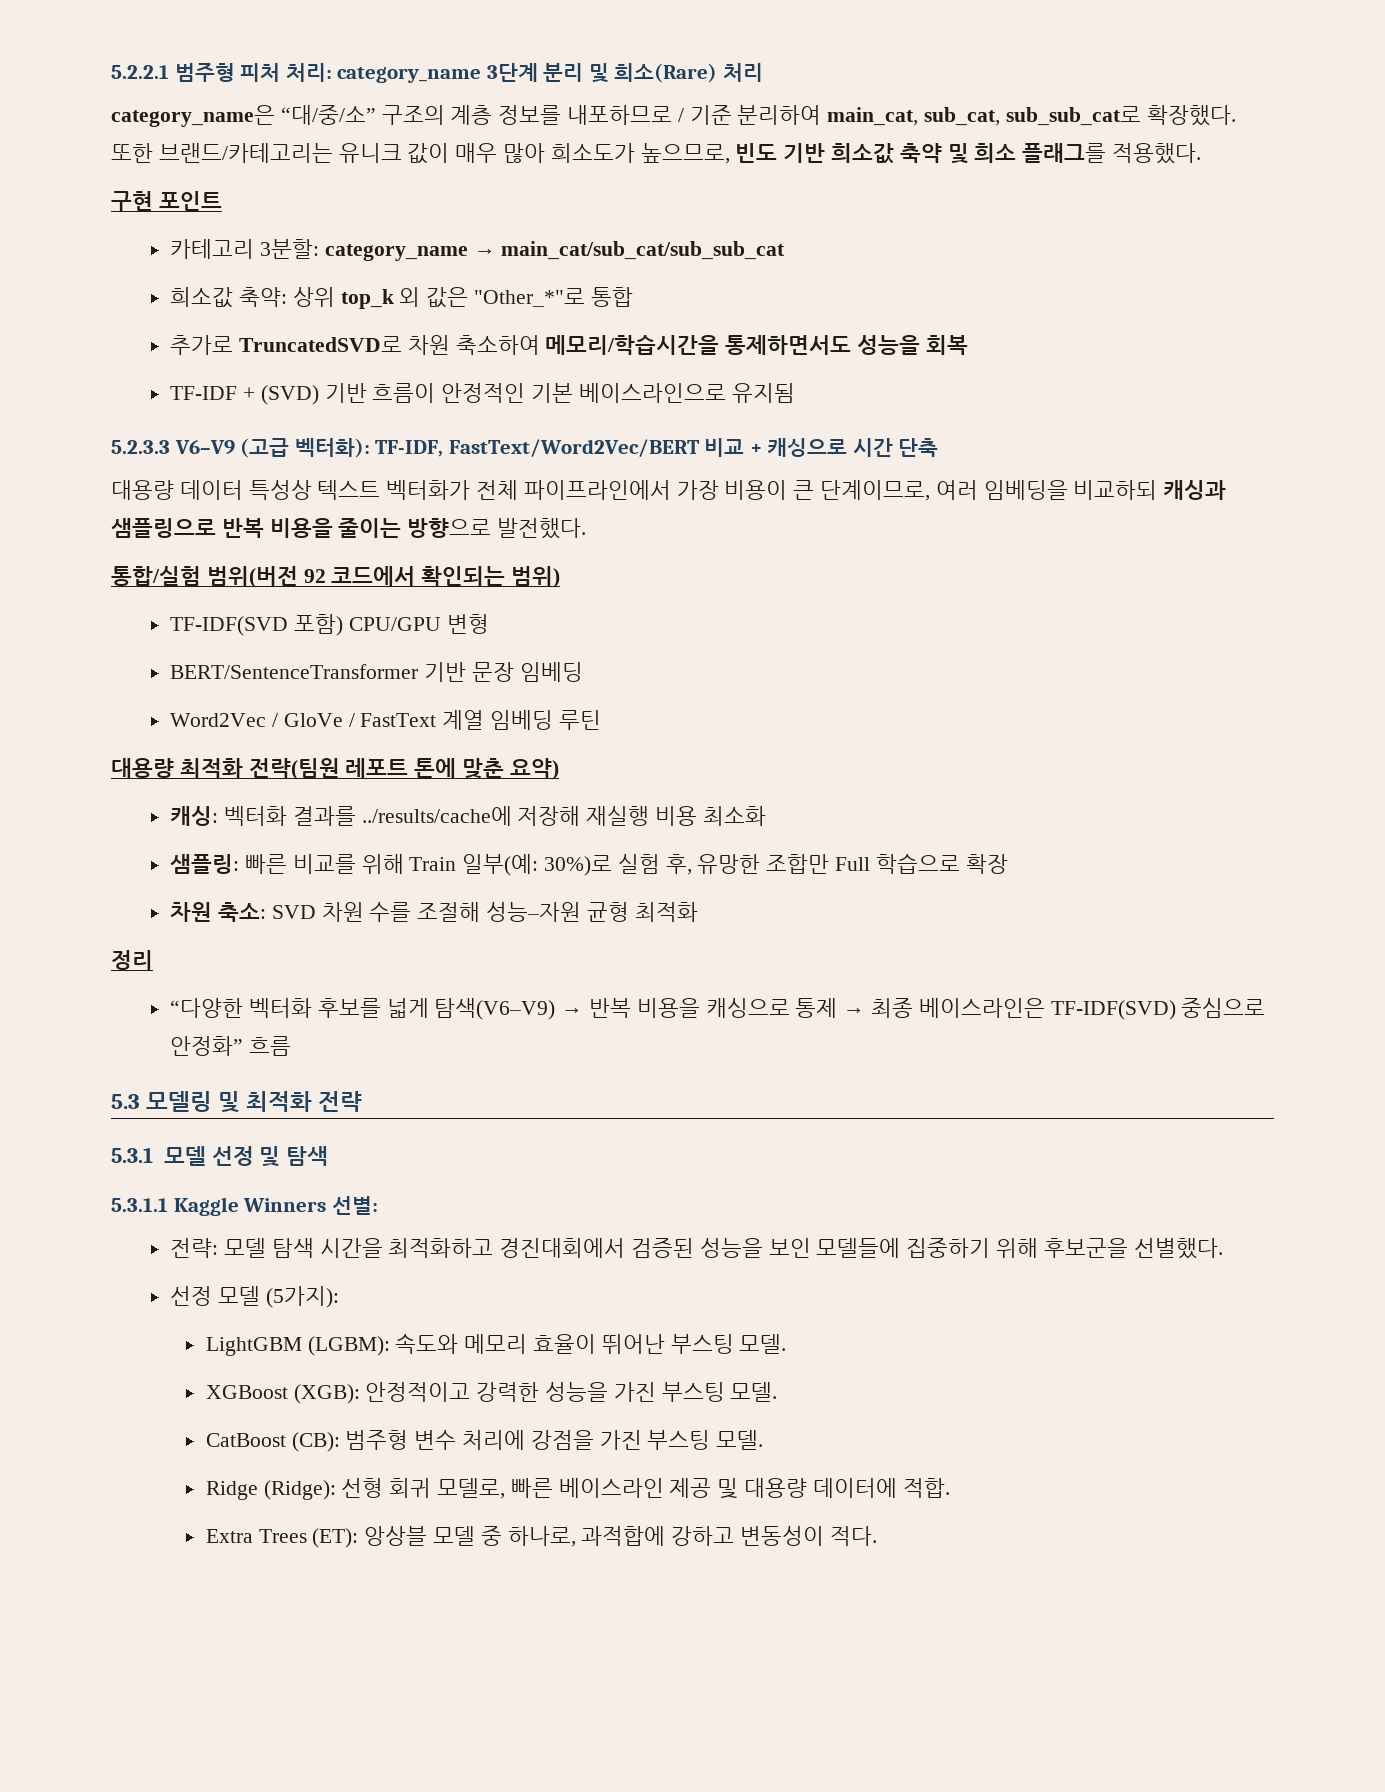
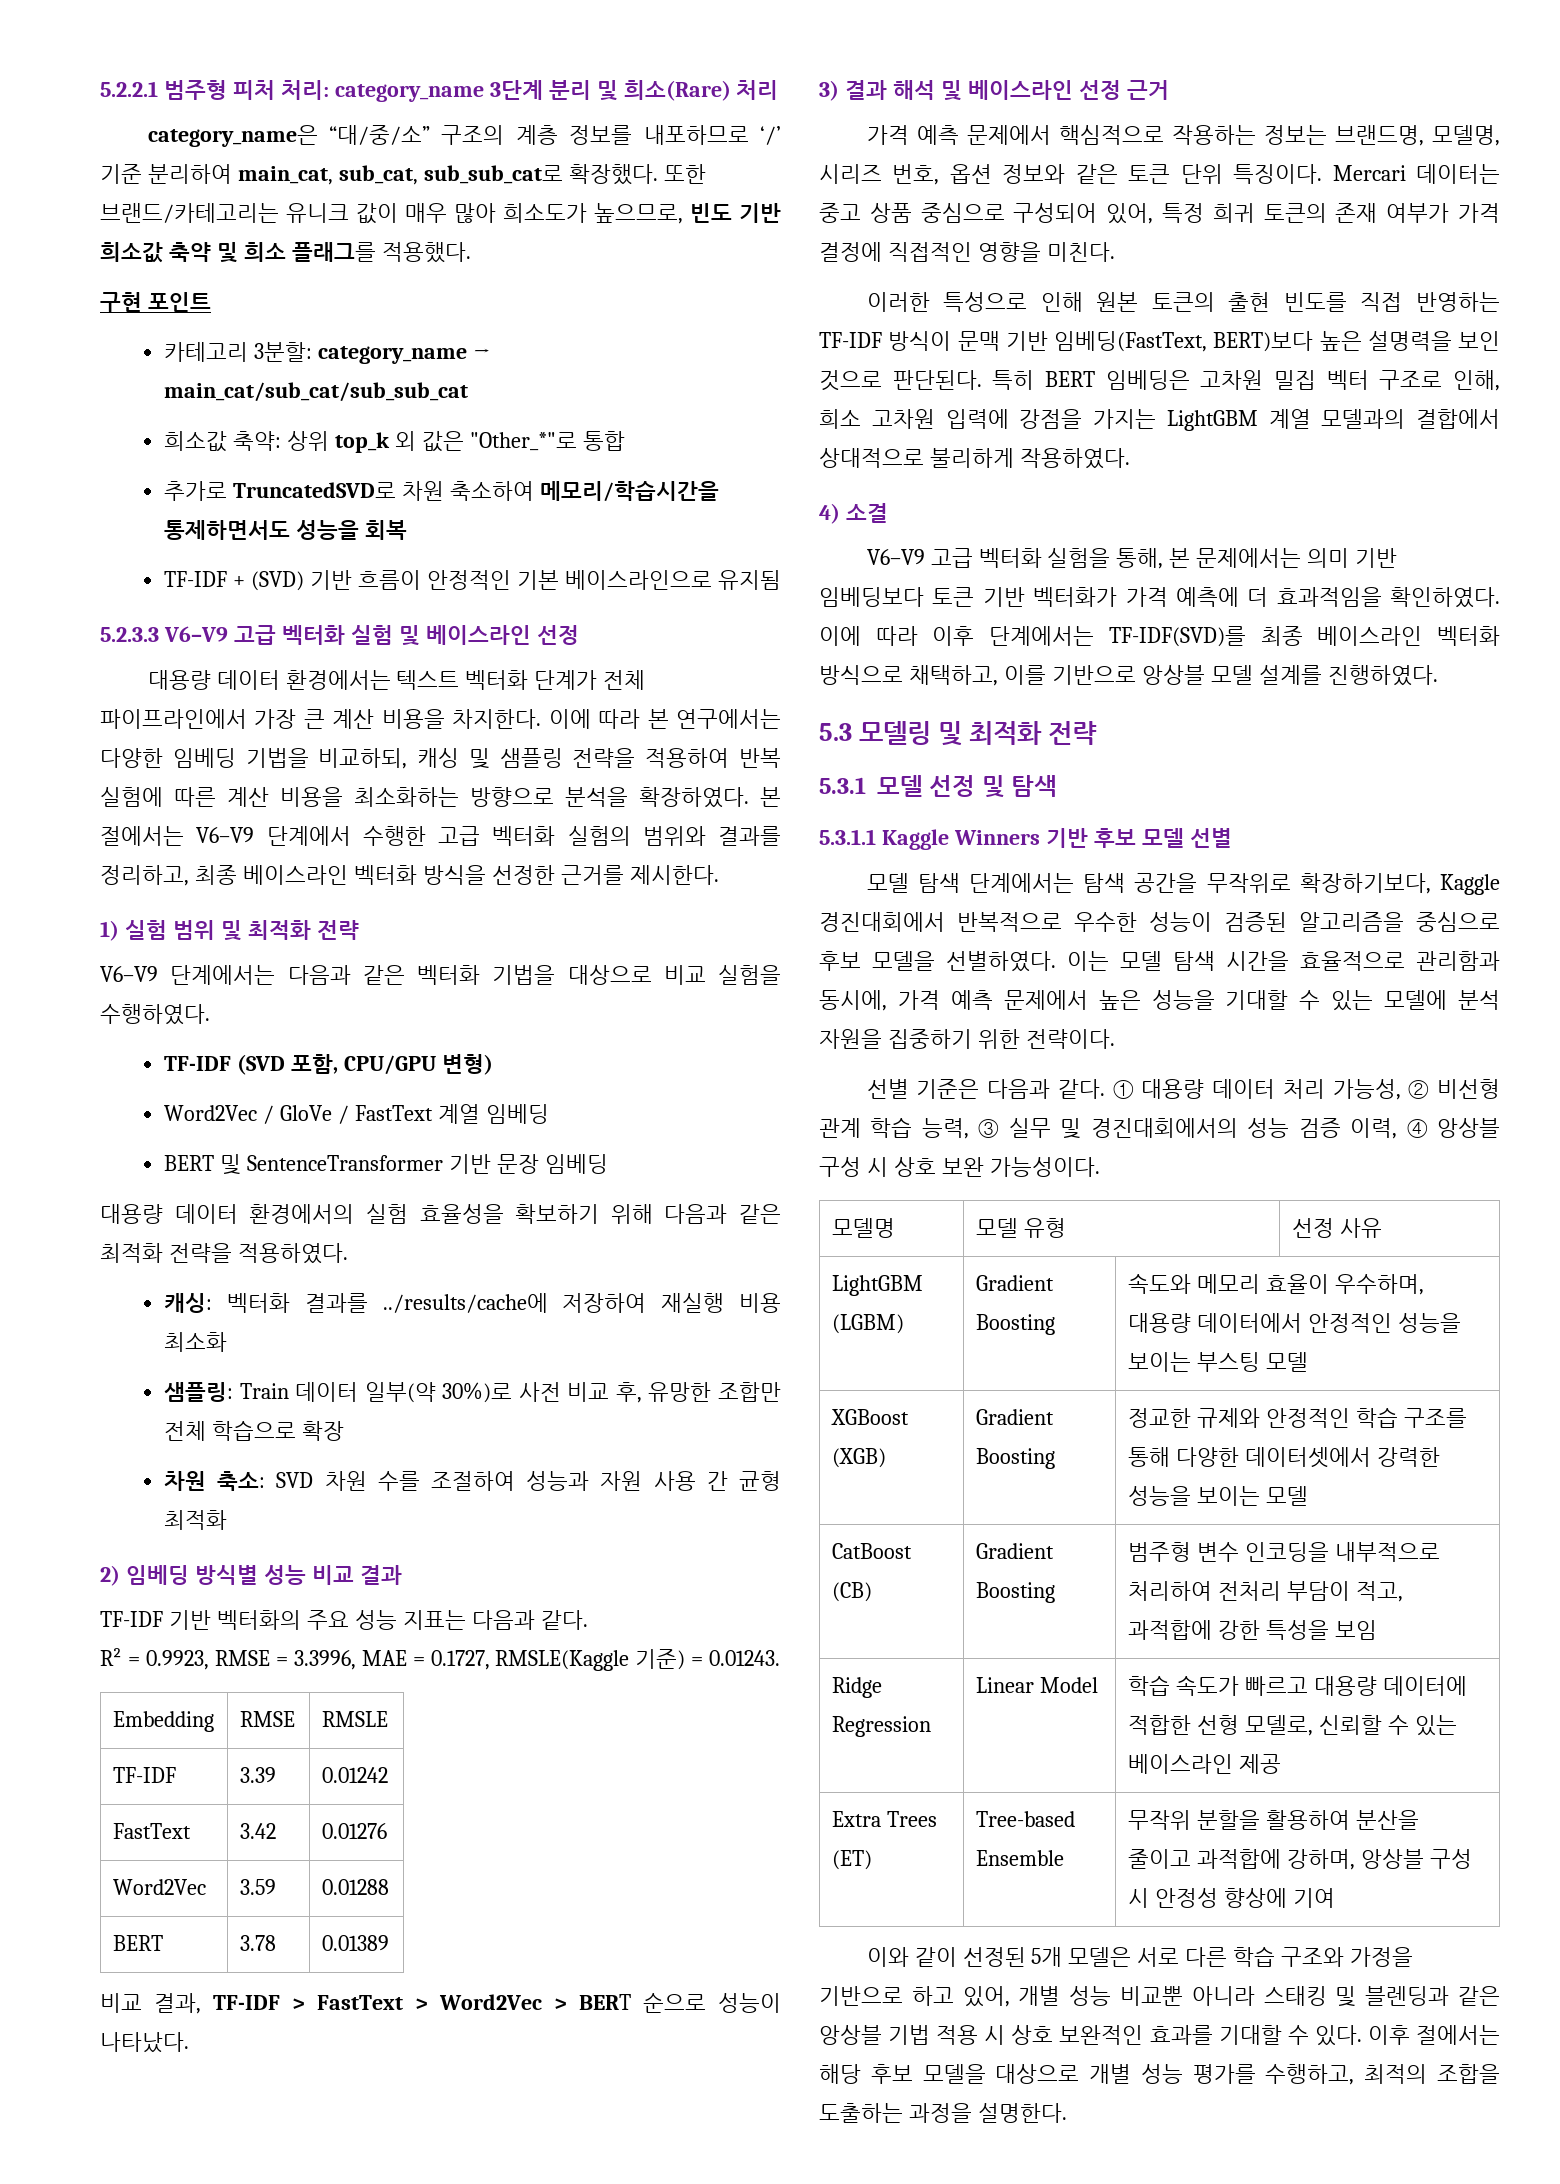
- category_name은 “대/중/소” 구조의 계층 정보를 내포하므로 / 기준 분리하여 main_cat, sub_cat, sub_sub_cat로 확장했다.
+ category_name은 “대/중/소” 구조의 계층 정보를 내포하므로 ‘/’ 기준 분리하여 main_cat, sub_cat, sub_sub_cat로 확장했다.
- 5.2.3.3 V6–V9 (고급 벡터화): TF-IDF, FastText/Word2Vec/BERT 비교 + 캐싱으로 시간 단축
- 대용량 데이터 특성상 텍스트 벡터화가 전체 파이프라인에서 가장 비용이 큰 단계이므로, 여러 임베딩을 비교하되 캐싱과 샘플링으로 반복 비용을 줄이는 방향으로 발전했다.
- 통합/실험 범위(버전 92 코드에서 확인되는 범위)
- TF-IDF(SVD 포함) CPU/GPU 변형
- BERT/SentenceTransformer 기반 문장 임베딩
+ 5.2.3.3 V6–V9 고급 벡터화 실험 및 베이스라인 선정
+ 대용량 데이터 환경에서는 텍스트 벡터화 단계가 전체 파이프라인에서 가장 큰 계산 비용을 차지한다. 이에 따라 본 연구에서는 다양한 임베딩 기법을 비교하되, 캐싱 및 샘플링 전략을 적용하여 반복 실험에 따른 계산 비용을 최소화하는 방향으로 분석을 확장하였다. 본 절에서는 V6–V9 단계에서 수행한 고급 벡터화 실험의 범위와 결과를 정리하고, 최종 베이스라인 벡터화 방식을 선정한 근거를 제시한다.
+ 1) 실험 범위 및 최적화 전략
+ V6–V9 단계에서는 다음과 같은 벡터화 기법을 대상으로 비교 실험을 수행하였다.
+ TF-IDF (SVD 포함, CPU/GPU 변형)
- Word2Vec / GloVe / FastText 계열 임베딩 루틴
- 대용량 최적화 전략(팀원 레포트 톤에 맞춘 요약)
+ Word2Vec / GloVe / FastText 계열 임베딩
+ BERT 및 SentenceTransformer 기반 문장 임베딩
+ 대용량 데이터 환경에서의 실험 효율성을 확보하기 위해 다음과 같은 최적화 전략을 적용하였다.
- 캐싱: 벡터화 결과를 ../results/cache에 저장해 재실행 비용 최소화
+ 캐싱: 벡터화 결과를 ../results/cache에 저장하여 재실행 비용 최소화
- 샘플링: 빠른 비교를 위해 Train 일부(예: 30%)로 실험 후, 유망한 조합만 Full 학습으로 확장
+ 샘플링: Train 데이터 일부(약 30%)로 사전 비교 후, 유망한 조합만 전체 학습으로 확장
- 차원 축소: SVD 차원 수를 조절해 성능–자원 균형 최적화
- 정리
- “다양한 벡터화 후보를 넓게 탐색(V6–V9) → 반복 비용을 캐싱으로 통제 → 최종 베이스라인은 TF-IDF(SVD) 중심으로 안정화” 흐름
+ 차원 축소: SVD 차원 수를 조절하여 성능과 자원 사용 간 균형 최적화
+ 2) 임베딩 방식별 성능 비교 결과
+ TF-IDF 기반 벡터화의 주요 성능 지표는 다음과 같다.
+ R² = 0.9923, RMSE = 3.3996, MAE = 0.1727, RMSLE(Kaggle 기준) = 0.01243.
+ Embedding | RMSE | RMSLE
+ TF-IDF | 3.39 | 0.01242
+ FastText | 3.42 | 0.01276
+ Word2Vec | 3.59 | 0.01288
+ BERT | 3.78 | 0.01389
+ 비교 결과, TF-IDF > FastText > Word2Vec > BERT 순으로 성능이 나타났다.
+ 3) 결과 해석 및 베이스라인 선정 근거
+ 가격 예측 문제에서 핵심적으로 작용하는 정보는 브랜드명, 모델명, 시리즈 번호, 옵션 정보와 같은 토큰 단위 특징이다. Mercari 데이터는 중고 상품 중심으로 구성되어 있어, 특정 희귀 토큰의 존재 여부가 가격 결정에 직접적인 영향을 미친다.
+ 이러한 특성으로 인해 원본 토큰의 출현 빈도를 직접 반영하는 TF-IDF 방식이 문맥 기반 임베딩(FastText, BERT)보다 높은 설명력을 보인 것으로 판단된다. 특히 BERT 임베딩은 고차원 밀집 벡터 구조로 인해, 희소 고차원 입력에 강점을 가지는 LightGBM 계열 모델과의 결합에서 상대적으로 불리하게 작용하였다.
+ 4) 소결
+ V6–V9 고급 벡터화 실험을 통해, 본 문제에서는 의미 기반 임베딩보다 토큰 기반 벡터화가 가격 예측에 더 효과적임을 확인하였다. 이에 따라 이후 단계에서는 TF-IDF(SVD)를 최종 베이스라인 벡터화 방식으로 채택하고, 이를 기반으로 앙상블 모델 설계를 진행하였다.
- 5.3.1.1 Kaggle Winners 선별:
- 전략: 모델 탐색 시간을 최적화하고 경진대회에서 검증된 성능을 보인 모델들에 집중하기 위해 후보군을 선별했다.
- 선정 모델 (5가지):
- LightGBM (LGBM): 속도와 메모리 효율이 뛰어난 부스팅 모델.
- XGBoost (XGB): 안정적이고 강력한 성능을 가진 부스팅 모델.
- CatBoost (CB): 범주형 변수 처리에 강점을 가진 부스팅 모델.
- Ridge (Ridge): 선형 회귀 모델로, 빠른 베이스라인 제공 및 대용량 데이터에 적합.
- Extra Trees (ET): 앙상블 모델 중 하나로, 과적합에 강하고 변동성이 적다.
+ 5.3.1.1 Kaggle Winners 기반 후보 모델 선별
+ 모델 탐색 단계에서는 탐색 공간을 무작위로 확장하기보다, Kaggle 경진대회에서 반복적으로 우수한 성능이 검증된 알고리즘을 중심으로 후보 모델을 선별하였다. 이는 모델 탐색 시간을 효율적으로 관리함과 동시에, 가격 예측 문제에서 높은 성능을 기대할 수 있는 모델에 분석 자원을 집중하기 위한 전략이다.
+ 선별 기준은 다음과 같다. ① 대용량 데이터 처리 가능성, ② 비선형 관계 학습 능력, ③ 실무 및 경진대회에서의 성능 검증 이력, ④ 앙상블 구성 시 상호 보완 가능성이다.
+ 모델명 | 모델 유형 | 선정 사유
+ LightGBM (LGBM) | Gradient Boosting | 속도와 메모리 효율이 우수하며, 대용량 데이터에서 안정적인 성능을 보이는 부스팅 모델
+ XGBoost (XGB) | Gradient Boosting | 정교한 규제와 안정적인 학습 구조를 통해 다양한 데이터셋에서 강력한 성능을 보이는 모델
+ CatBoost (CB) | Gradient Boosting | 범주형 변수 인코딩을 내부적으로 처리하여 전처리 부담이 적고, 과적합에 강한 특성을 보임
+ Ridge Regression | Linear Model | 학습 속도가 빠르고 대용량 데이터에 적합한 선형 모델로, 신뢰할 수 있는 베이스라인 제공
+ Extra Trees (ET) | Tree-based Ensemble | 무작위 분할을 활용하여 분산을 줄이고 과적합에 강하며, 앙상블 구성 시 안정성 향상에 기여
+ 이와 같이 선정된 5개 모델은 서로 다른 학습 구조와 가정을 기반으로 하고 있어, 개별 성능 비교뿐 아니라 스태킹 및 블렌딩과 같은 앙상블 기법 적용 시 상호 보완적인 효과를 기대할 수 있다. 이후 절에서는 해당 후보 모델을 대상으로 개별 성능 평가를 수행하고, 최적의 조합을 도출하는 과정을 설명한다.

